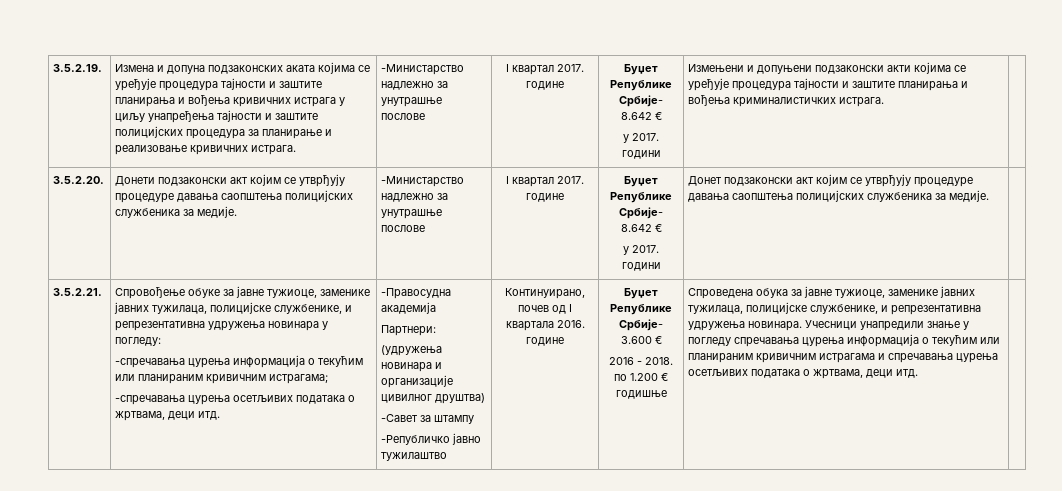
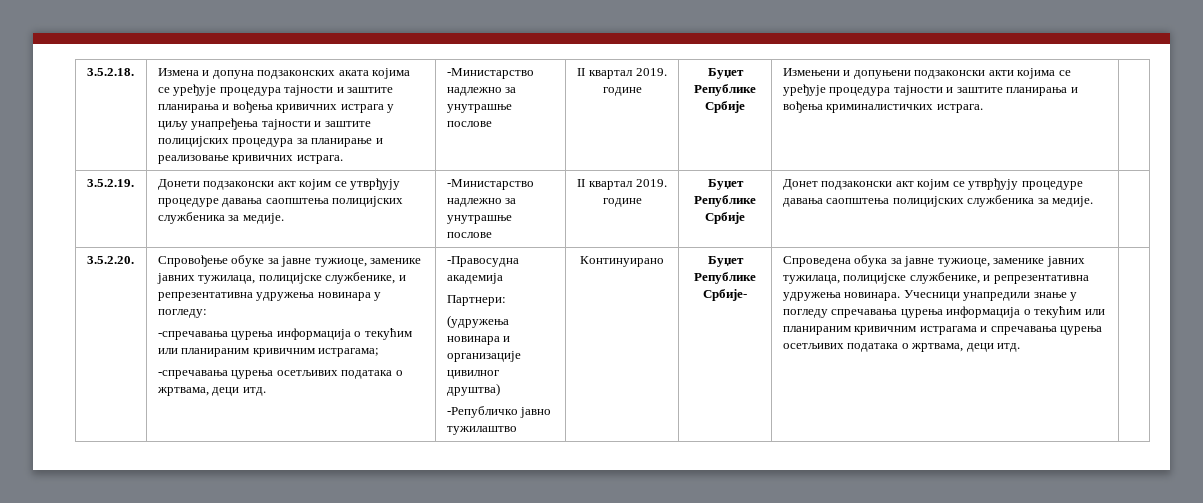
- 3.5.2.19.
+ 3.5.2.18.
- Измена и допуна подзаконских аката којима се уређује процедура тајности и заштите планирања и вођења кривичних истрага у циљу унапређења тајности и заштите полицијских процедура за планирање и реализовање кривичних истрага. | -Министарство надлежно за унутрашње послове | I квартал 2017. године | Буџет Републике Србије- 8.642 €
- у 2017. години
+ Измена и допуна подзаконских аката којима се уређује процедура тајности и заштите планирања и вођења кривичних истрага у циљу унапређења тајности и заштите полицијских процедура за планирање и реализовање кривичних истрага. | -Министарство надлежно за унутрашње послове | II квартал 2019. године | Буџет Републике Србије
- 3.5.2.20.
+ 3.5.2.19.
- Донети подзаконски акт којим се утврђују процедуре давања саопштења полицијских службеника за медије. | -Министарство надлежно за унутрашње послове | I квартал 2017. године | Буџет Републике Србије- 8.642 €
- у 2017. години
+ Донети подзаконски акт којим се утврђују процедуре давања саопштења полицијских службеника за медије. | -Министарство надлежно за унутрашње послове | II квартал 2019. године | Буџет Републике Србије
- 3.5.2.21.
+ 3.5.2.20.
- -Савет за штампу
- Континуирано, почев од I квартала 2016. године | Буџет Републике Србије- 3.600 €
- 2016 - 2018. по 1.200 € годишње
+ Континуирано | Буџет Републике Србије-

